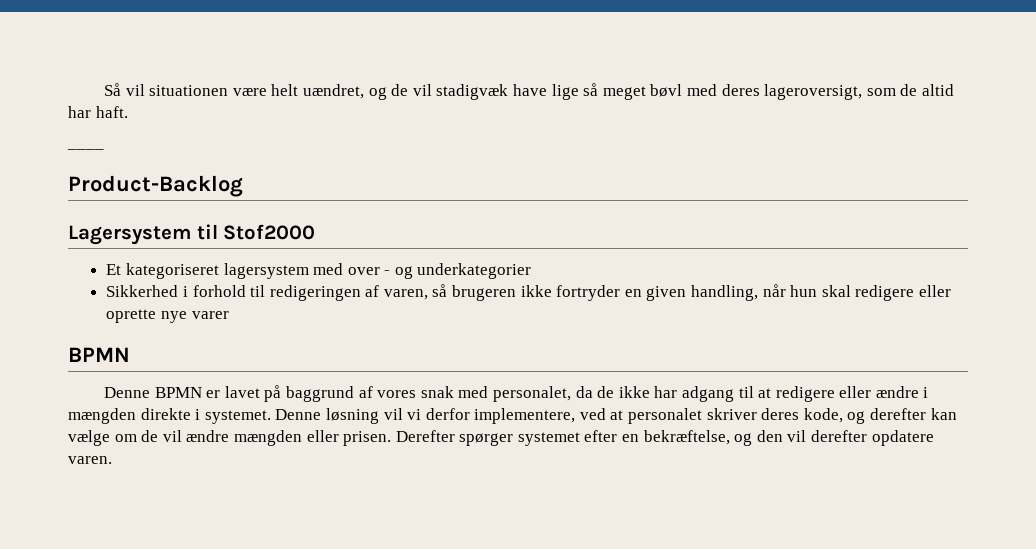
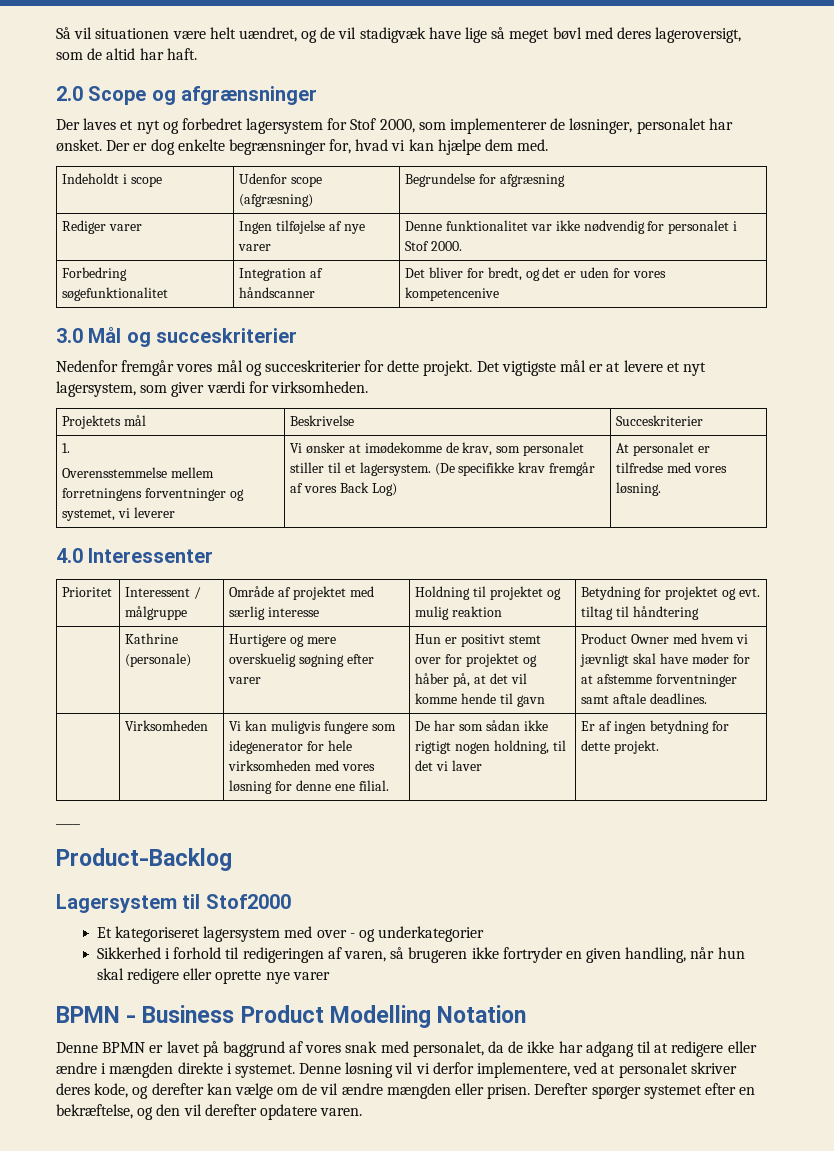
+ 2.0 Scope og afgrænsninger
+ Der laves et nyt og forbedret lagersystem for Stof 2000, som implementerer de løsninger, personalet har ønsket. Der er dog enkelte begrænsninger for, hvad vi kan hjælpe dem med.
+ Indeholdt i scope | Udenfor scope (afgræsning) | Begrundelse for afgræsning
+ Rediger varer | Ingen tilføjelse af nye varer | Denne funktionalitet var ikke nødvendig for personalet i Stof 2000.
+ Forbedring søgefunktionalitet | Integration af håndscanner | Det bliver for bredt, og det er uden for vores kompetencenive
+ 3.0 Mål og succeskriterier
+ Nedenfor fremgår vores mål og succeskriterier for dette projekt. Det vigtigste mål er at levere et nyt lagersystem, som giver værdi for virksomheden.
+ Projektets mål | Beskrivelse | Succeskriterier
+ 1.
+ Overensstemmelse mellem forretningens forventninger og systemet, vi leverer | Vi ønsker at imødekomme de krav, som personalet stiller til et lagersystem. (De specifikke krav fremgår af vores Back Log) | At personalet er tilfredse med vores løsning.
+ 4.0 Interessenter
+ Prioritet | Interessent / målgruppe | Område af projektet med særlig interesse | Holdning til projektet og mulig reaktion | Betydning for projektet og evt. tiltag til håndtering
+ | Kathrine (personale) | Hurtigere og mere overskuelig søgning efter varer | Hun er positivt stemt over for projektet og håber på, at det vil komme hende til gavn | Product Owner med hvem vi jævnligt skal have møder for at afstemme forventninger samt aftale deadlines.
+ | Virksomheden | Vi kan muligvis fungere som idegenerator for hele virksomheden med vores løsning for denne ene filial. | De har som sådan ikke rigtigt nogen holdning, til det vi laver | Er af ingen betydning for dette projekt.
  Sikkerhed i forhold til redigeringen af varen, så brugeren ikke fortryder en given handling, når hun skal redigere eller oprette nye varer
- BPMN
+ BPMN - Business Product Modelling Notation

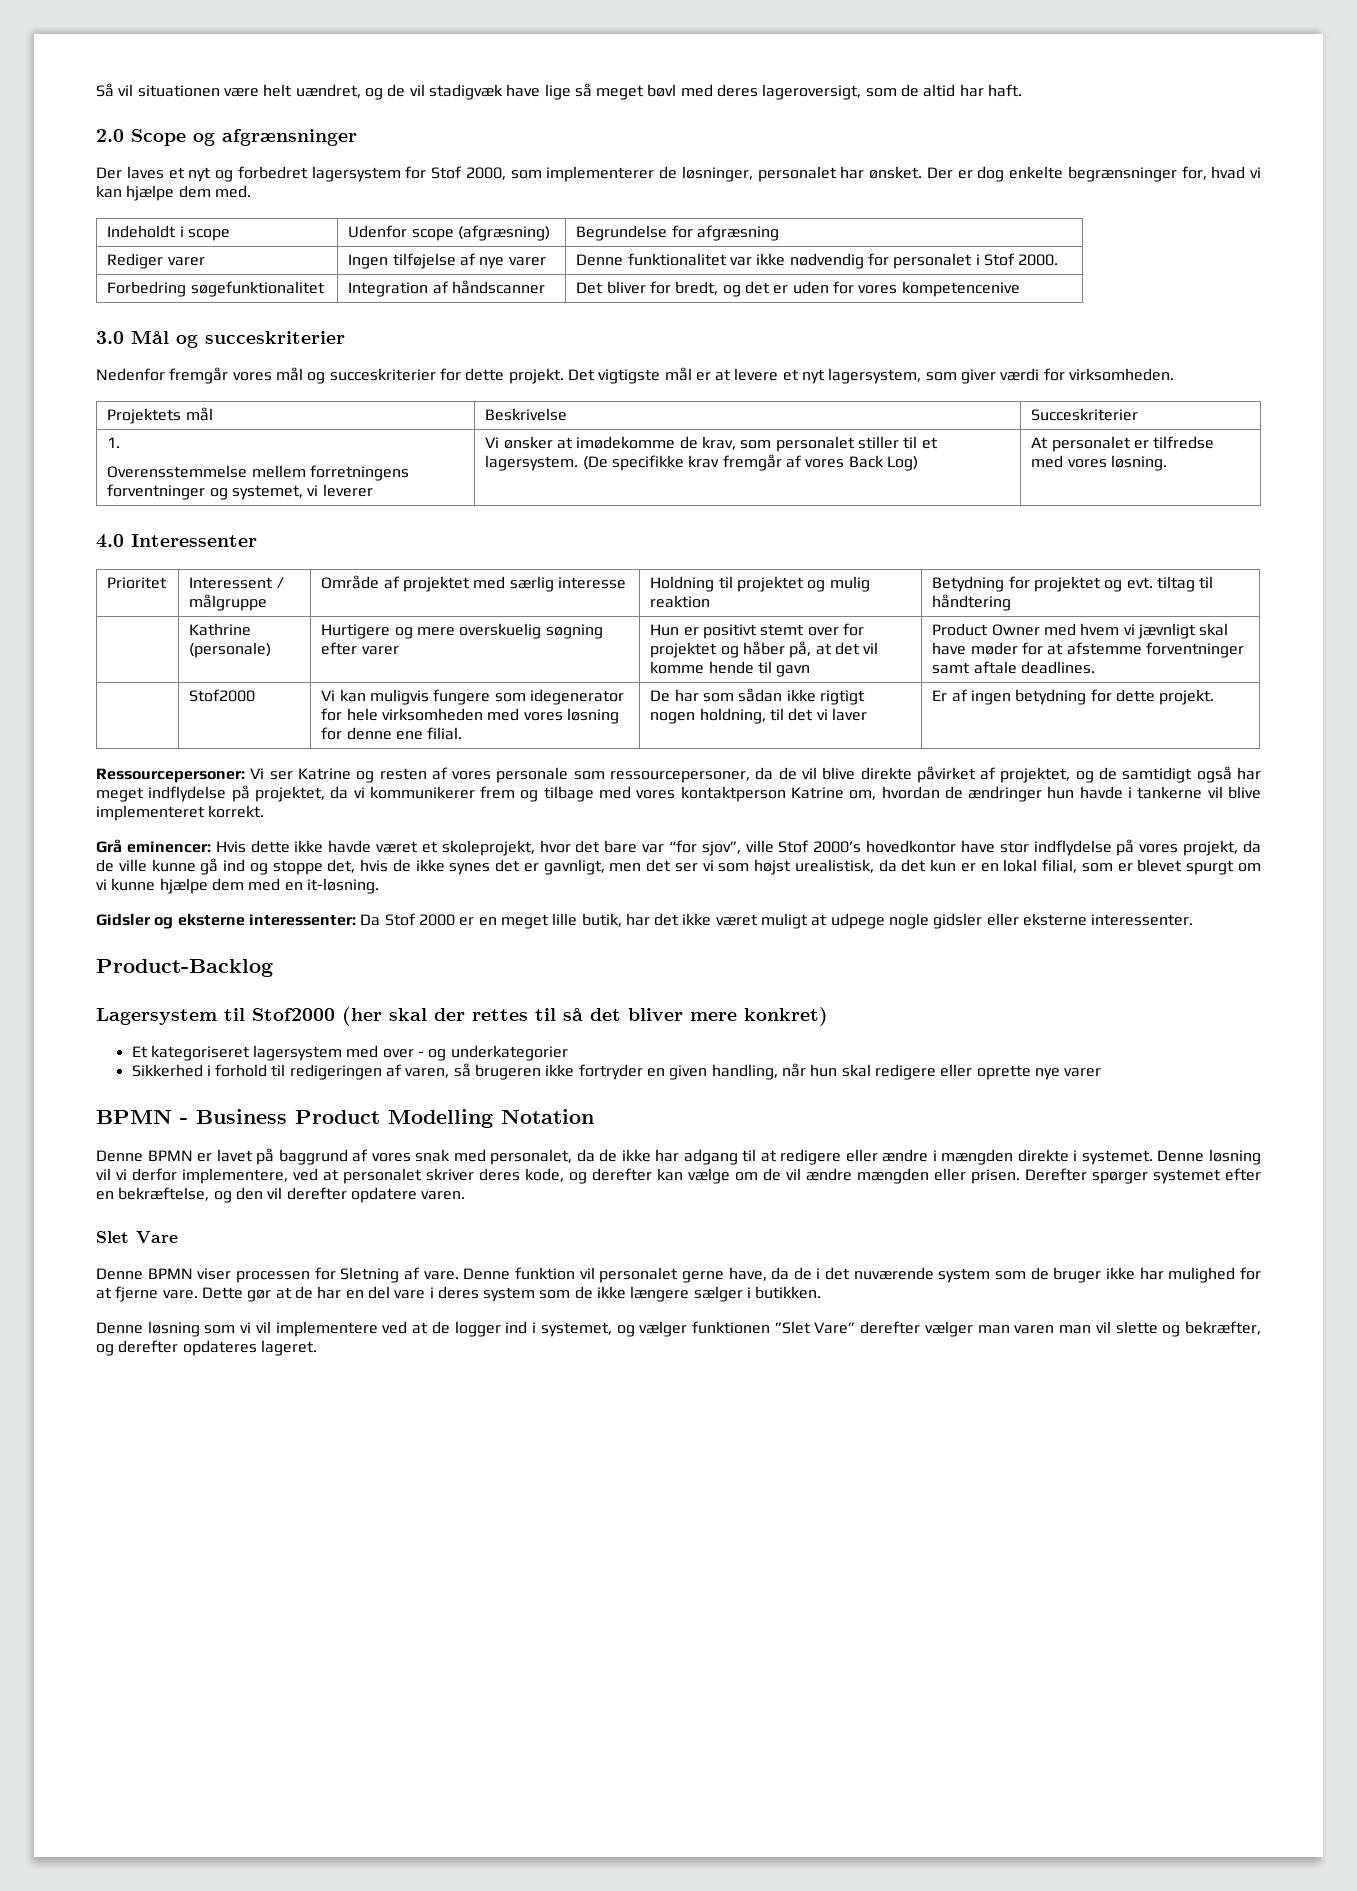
- | Virksomheden | Vi kan muligvis fungere som idegenerator for hele virksomheden med vores løsning for denne ene filial. | De har som sådan ikke rigtigt nogen holdning, til det vi laver | Er af ingen betydning for dette projekt.
+ | Stof2000 | Vi kan muligvis fungere som idegenerator for hele virksomheden med vores løsning for denne ene filial. | De har som sådan ikke rigtigt nogen holdning, til det vi laver | Er af ingen betydning for dette projekt.
- ____
+ Ressourcepersoner: Vi ser Katrine og resten af vores personale som ressourcepersoner, da de vil blive direkte påvirket af projektet, og de samtidigt også har meget indflydelse på projektet, da vi kommunikerer frem og tilbage med vores kontaktperson Katrine om, hvordan de ændringer hun havde i tankerne vil blive implementeret korrekt.
+ Grå eminencer: Hvis dette ikke havde været et skoleprojekt, hvor det bare var “for sjov”, ville Stof 2000’s hovedkontor have stor indflydelse på vores projekt, da de ville kunne gå ind og stoppe det, hvis de ikke synes det er gavnligt, men det ser vi som højst urealistisk, da det kun er en lokal filial, som er blevet spurgt om vi kunne hjælpe dem med en it-løsning.
+ Gidsler og eksterne interessenter: Da Stof 2000 er en meget lille butik, har det ikke været muligt at udpege nogle gidsler eller eksterne interessenter.
  Product-Backlog
- Lagersystem til Stof2000
+ Lagersystem til Stof2000 (her skal der rettes til så det bliver mere konkret)
+ Slet Vare
+ Denne BPMN viser processen for Sletning af vare. Denne funktion vil personalet gerne have, da de i det nuværende system som de bruger ikke har mulighed for at fjerne vare. Dette gør at de har en del vare i deres system som de ikke længere sælger i butikken.
+ Denne løsning som vi vil implementere ved at de logger ind i systemet, og vælger funktionen ”Slet Vare” derefter vælger man varen man vil slette og bekræfter, og derefter opdateres lageret.

